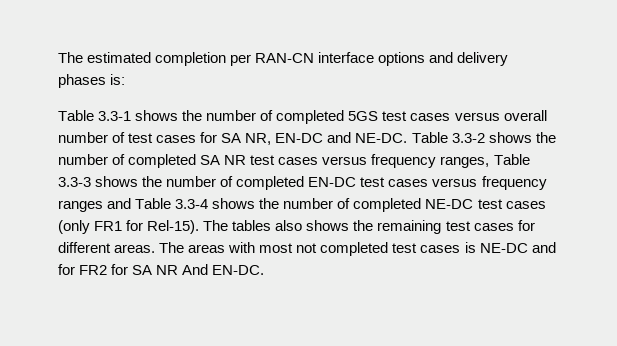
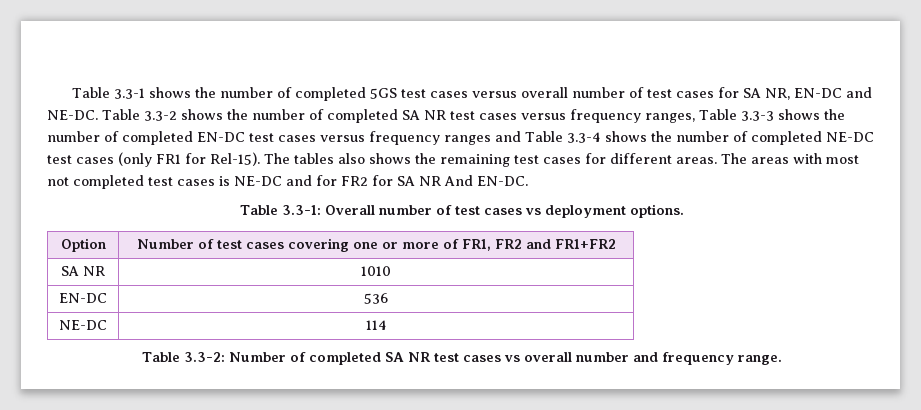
- The estimated completion per RAN-CN interface options and delivery phases is:
+ Table 3.3-1: Overall number of test cases vs deployment options.
+ Option | Number of test cases covering one or more of FR1, FR2 and FR1+FR2
+ SA NR | 1010
+ EN-DC | 536
+ NE-DC | 114
+ Table 3.3-2: Number of completed SA NR test cases vs overall number and frequency range.

